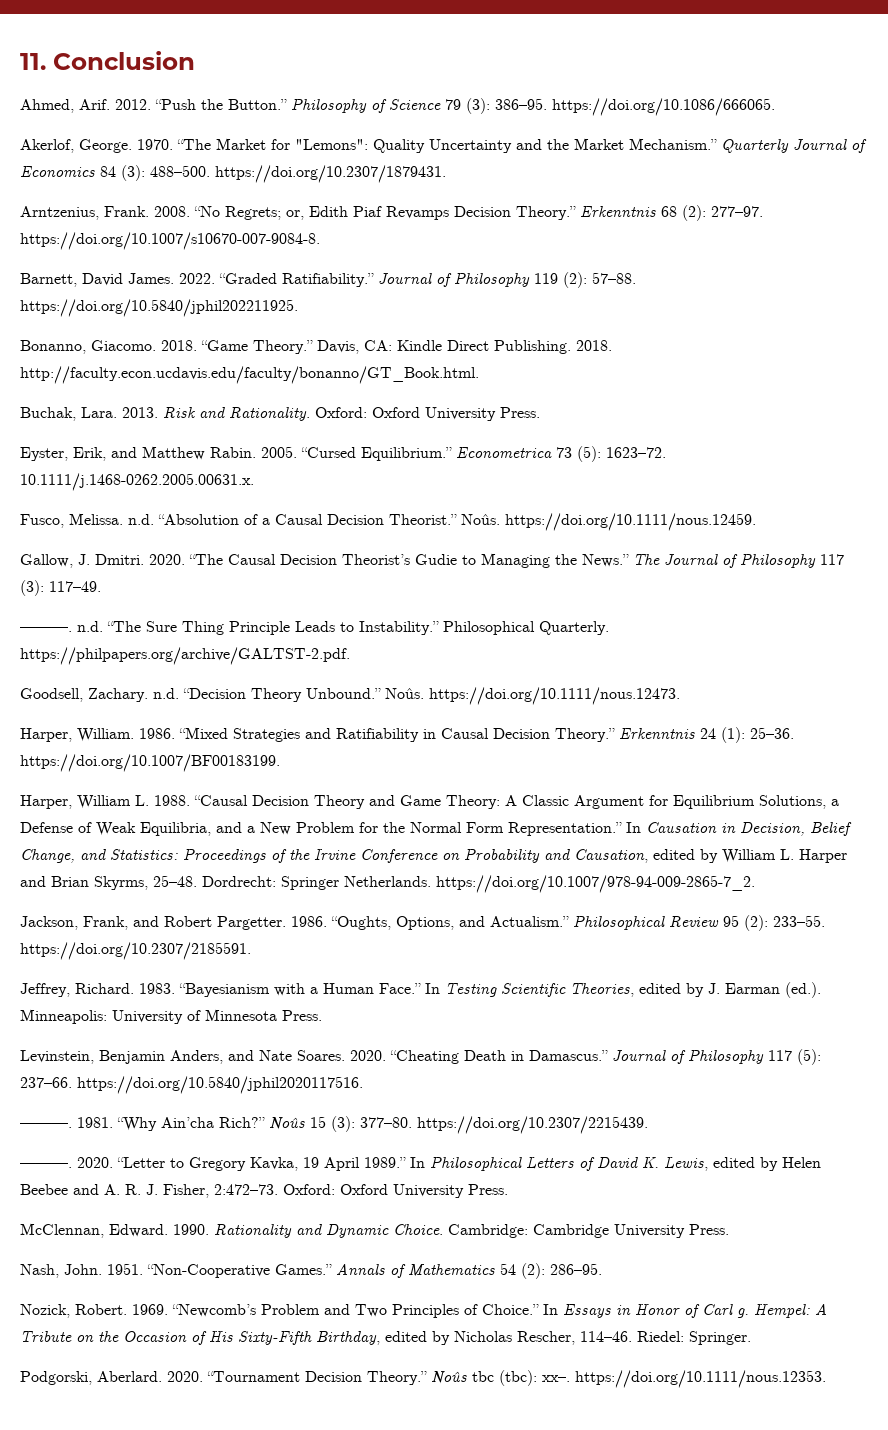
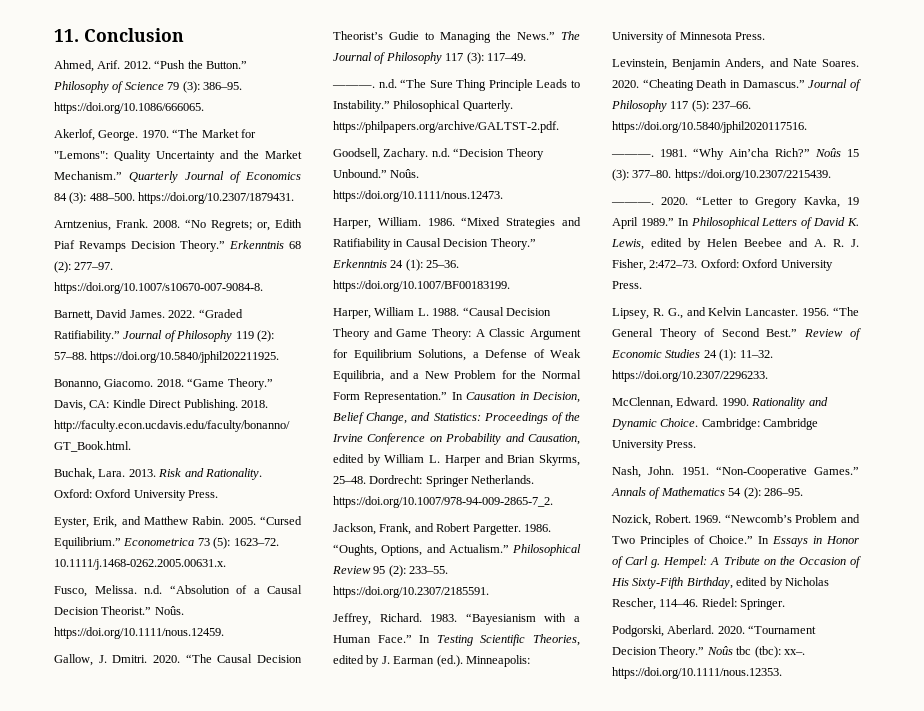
+ Lipsey, R. G., and Kelvin Lancaster. 1956. “The General Theory of Second Best.” Review of Economic Studies 24 (1): 11–32. https://doi.org/10.2307/2296233.

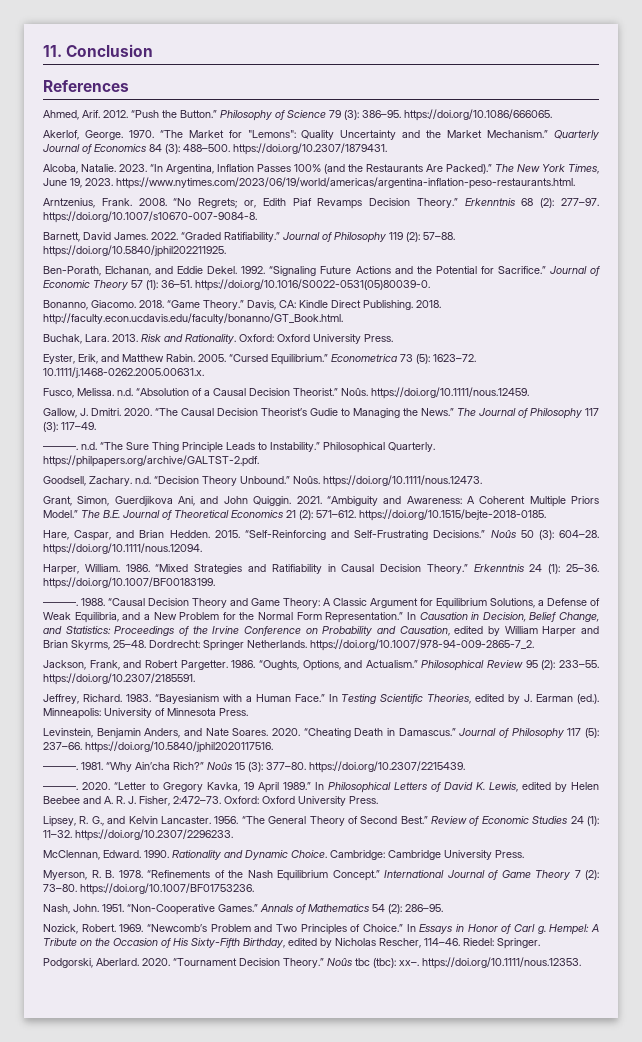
+ References
+ Alcoba, Natalie. 2023. “In Argentina, Inflation Passes 100% (and the Restaurants Are Packed).” The New York Times, June 19, 2023. https://www.nytimes.com/2023/06/19/world/americas/argentina-inflation-peso-restaurants.html.
+ Ben-Porath, Elchanan, and Eddie Dekel. 1992. “Signaling Future Actions and the Potential for Sacrifice.” Journal of Economic Theory 57 (1): 36–51. https://doi.org/10.1016/S0022-0531(05)80039-0.
+ Grant, Simon, Guerdjikova Ani, and John Quiggin. 2021. “Ambiguity and Awareness: A Coherent Multiple Priors Model.” The B.E. Journal of Theoretical Economics 21 (2): 571–612. https://doi.org/10.1515/bejte-2018-0185.
+ Hare, Caspar, and Brian Hedden. 2015. “Self-Reinforcing and Self-Frustrating Decisions.” Noûs 50 (3): 604–28. https://doi.org/10.1111/nous.12094.
- Harper, William L. 1988.
+ ———. 1988.
- In Causation in Decision, Belief Change, and Statistics: Proceedings of the Irvine Conference on Probability and Causation, edited by William L. Harper and Brian Skyrms, 25–48.
+ In Causation in Decision, Belief Change, and Statistics: Proceedings of the Irvine Conference on Probability and Causation, edited by William Harper and Brian Skyrms, 25–48.
+ Myerson, R. B. 1978. “Refinements of the Nash Equilibrium Concept.” International Journal of Game Theory 7 (2): 73–80. https://doi.org/10.1007/BF01753236.

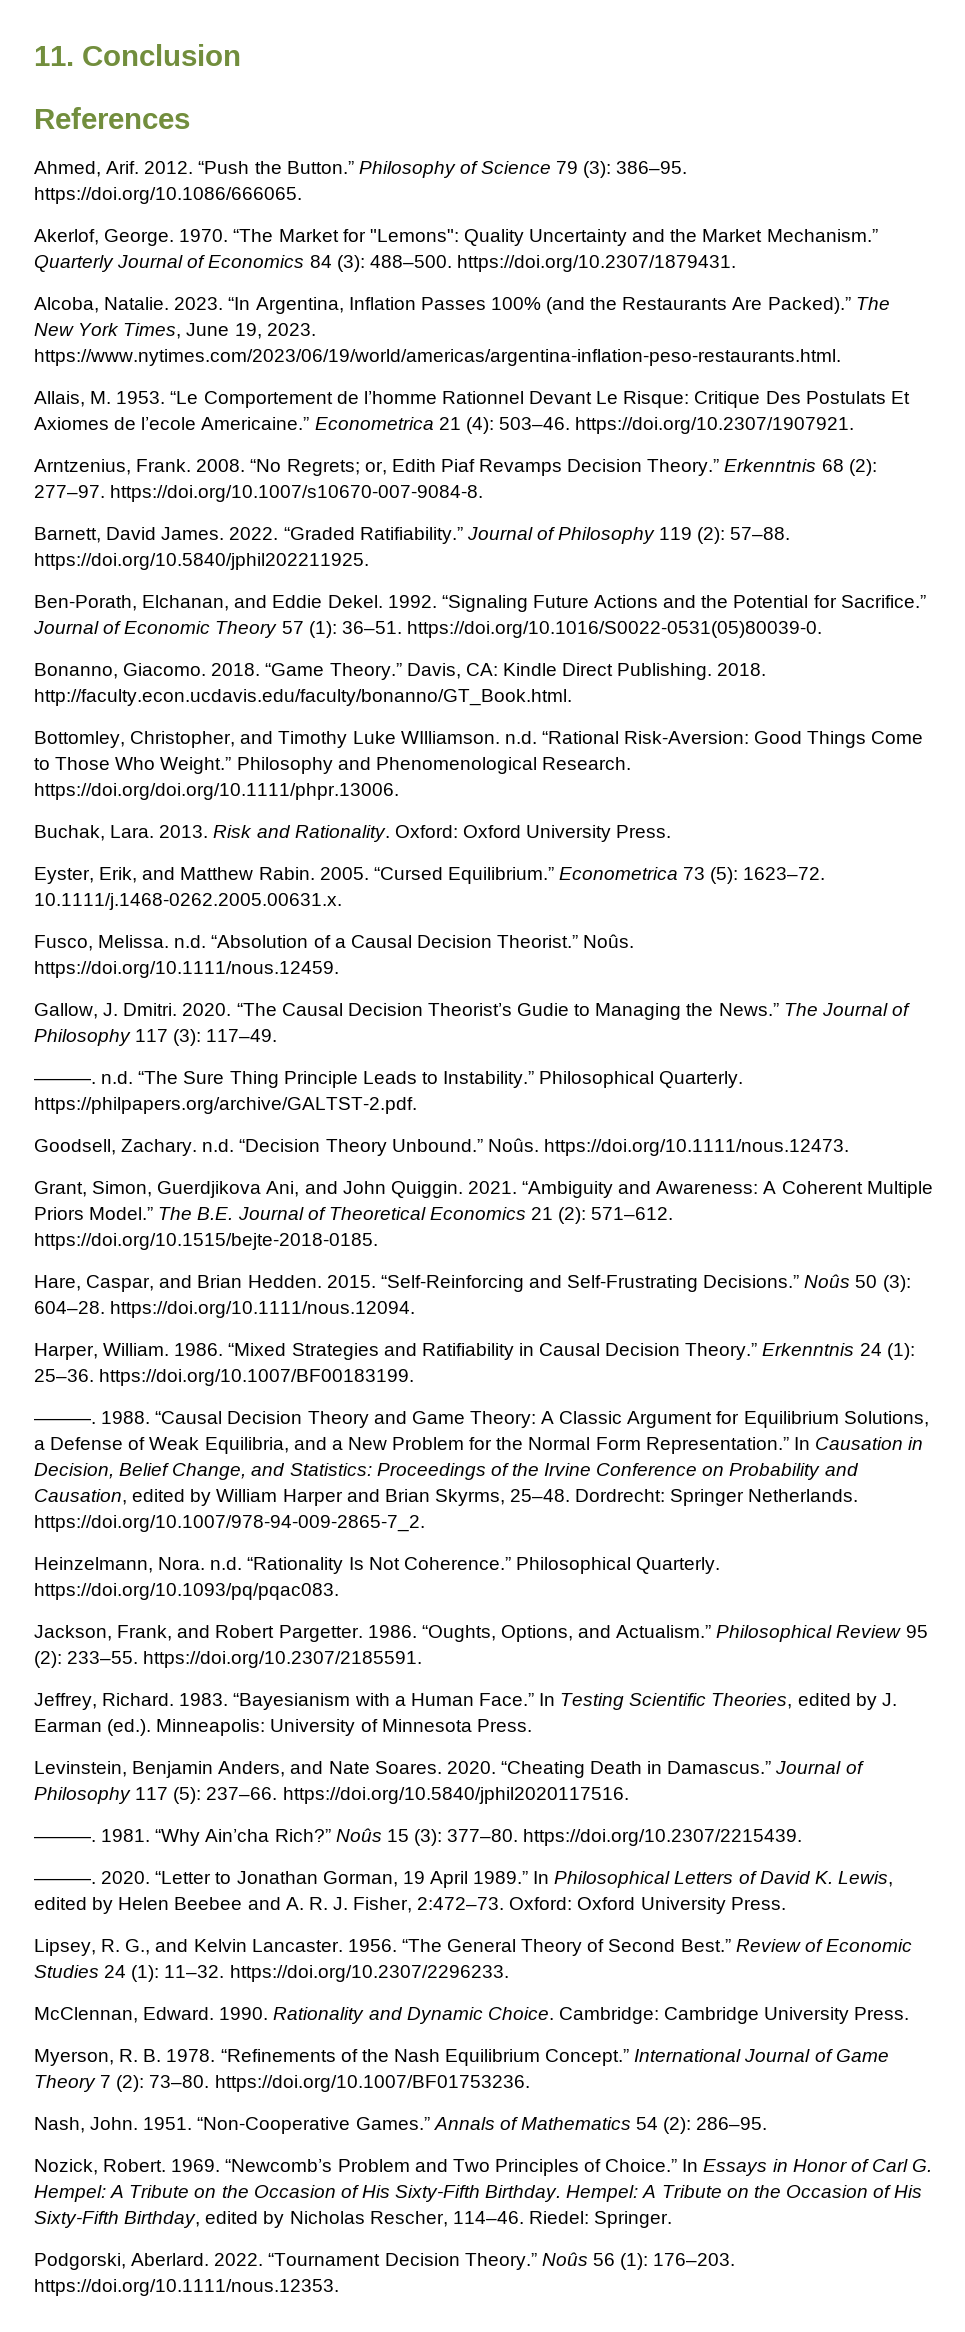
+ Allais, M. 1953. “Le Comportement de l’homme Rationnel Devant Le Risque: Critique Des Postulats Et Axiomes de l’ecole Americaine.” Econometrica 21 (4): 503–46. https://doi.org/10.2307/1907921.
+ Bottomley, Christopher, and Timothy Luke WIlliamson. n.d. “Rational Risk-Aversion: Good Things Come to Those Who Weight.” Philosophy and Phenomenological Research. https://doi.org/doi.org/10.1111/phpr.13006.
+ Heinzelmann, Nora. n.d. “Rationality Is Not Coherence.” Philosophical Quarterly. https://doi.org/10.1093/pq/pqac083.
- “Letter to Gregory Kavka, 19 April 1989.”
+ “Letter to Jonathan Gorman, 19 April 1989.”
- In Essays in Honor of Carl g.
+ In Essays in Honor of Carl G. Hempel: A Tribute on the Occasion of His Sixty-Fifth Birthday.
- Podgorski, Aberlard. 2020.
+ Podgorski, Aberlard. 2022.
- Noûs tbc (tbc): xx–. https://doi.org/10.1111/nous.12353.
+ Noûs 56 (1): 176–203. https://doi.org/10.1111/nous.12353.

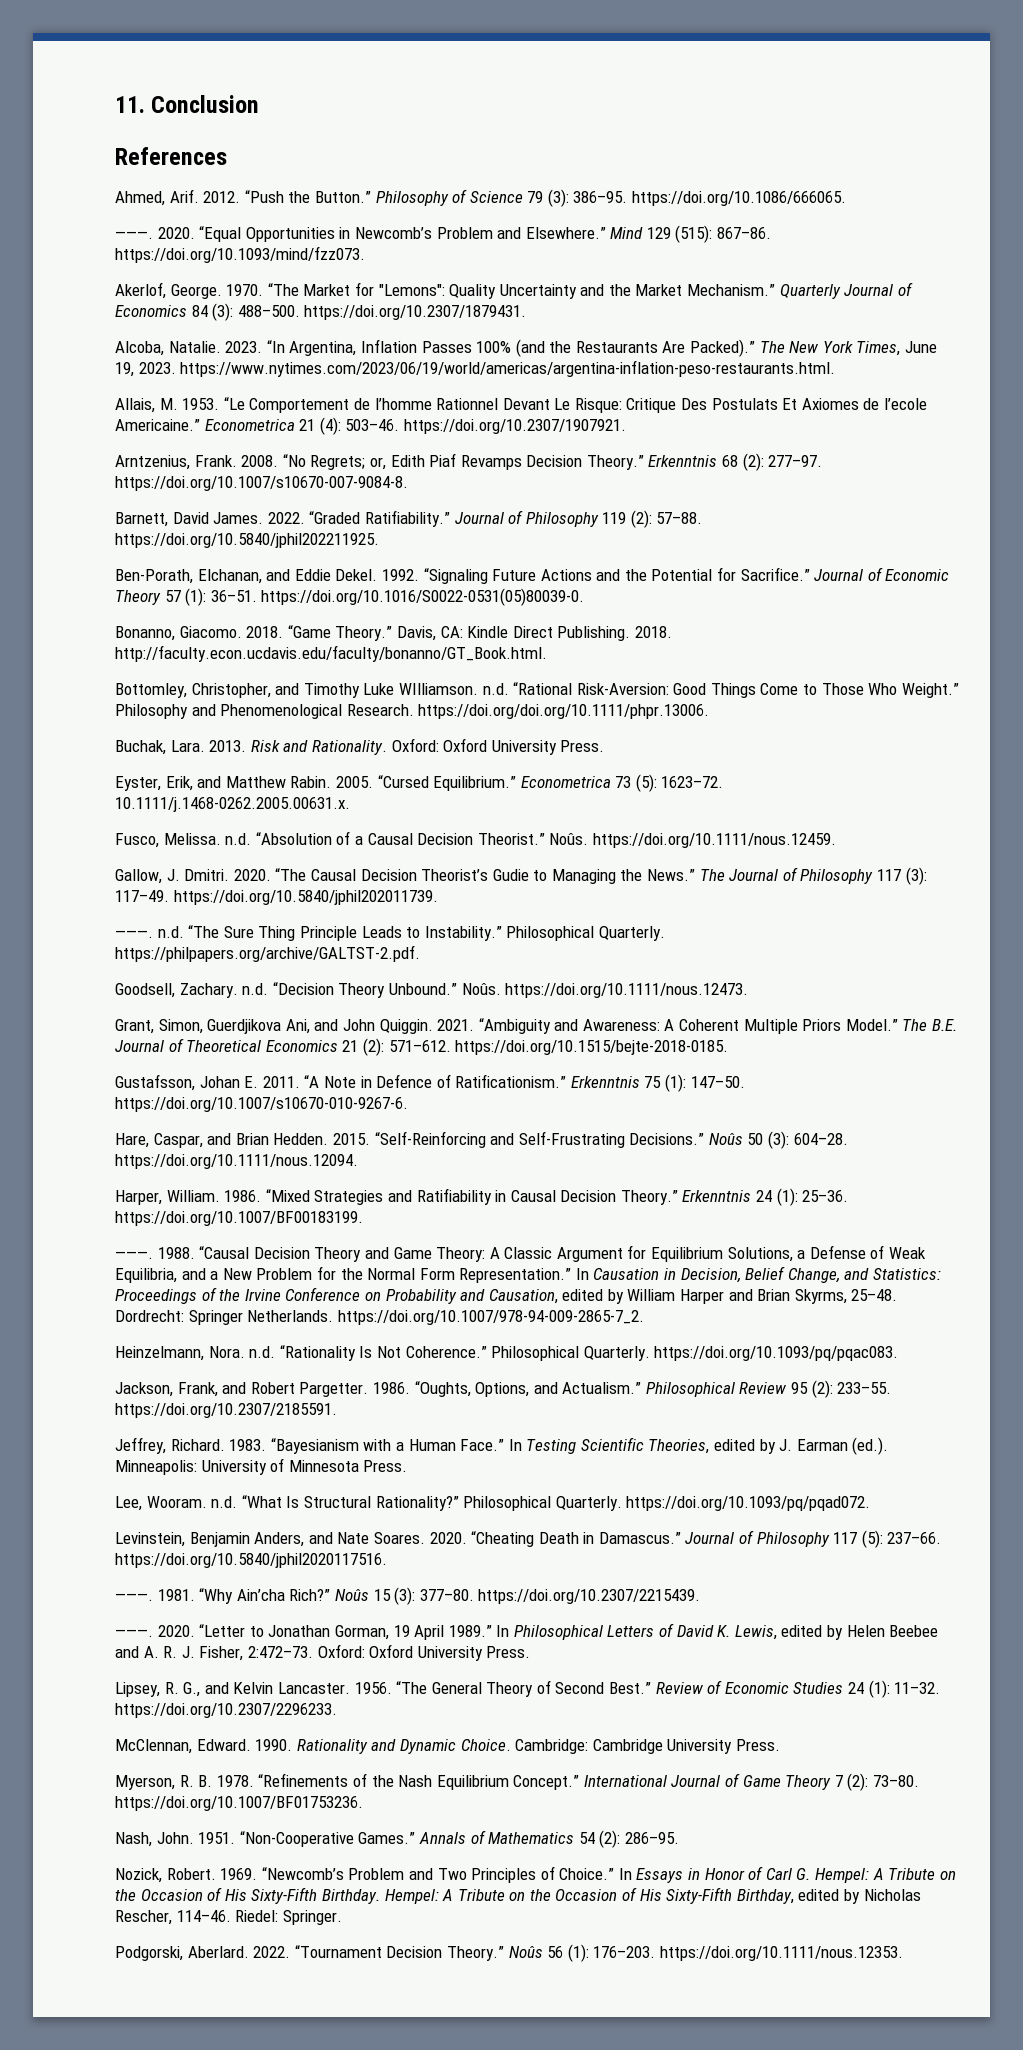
+ ———. 2020. “Equal Opportunities in Newcomb’s Problem and Elsewhere.” Mind 129 (515): 867–86. https://doi.org/10.1093/mind/fzz073.
- The Journal of Philosophy 117 (3): 117–49.
+ The Journal of Philosophy 117 (3): 117–49. https://doi.org/10.5840/jphil202011739.
+ Gustafsson, Johan E. 2011. “A Note in Defence of Ratificationism.” Erkenntnis 75 (1): 147–50. https://doi.org/10.1007/s10670-010-9267-6.
+ Lee, Wooram. n.d. “What Is Structural Rationality?” Philosophical Quarterly. https://doi.org/10.1093/pq/pqad072.

